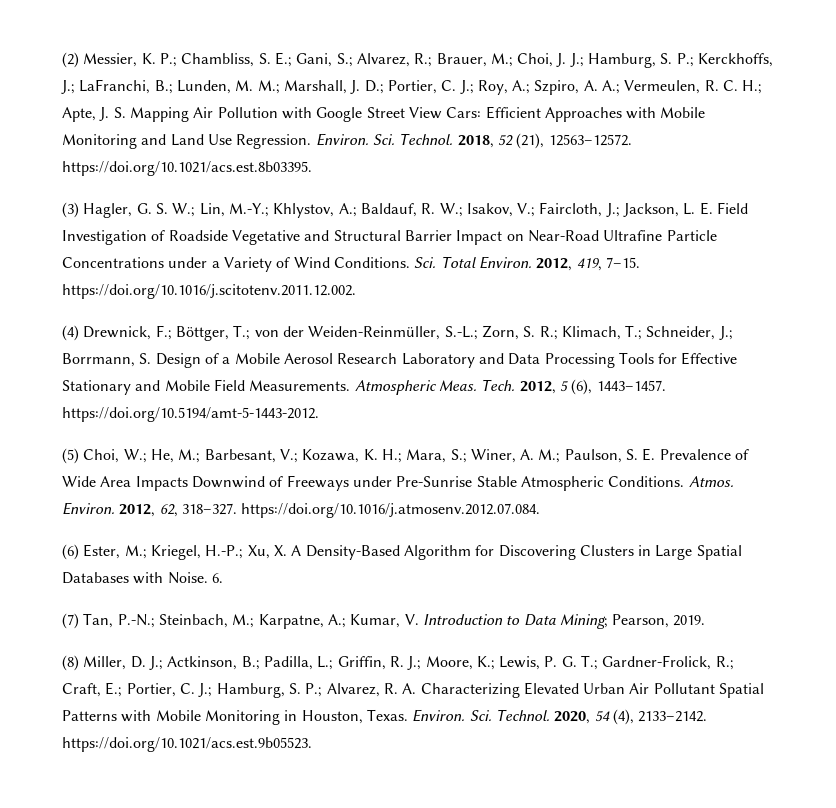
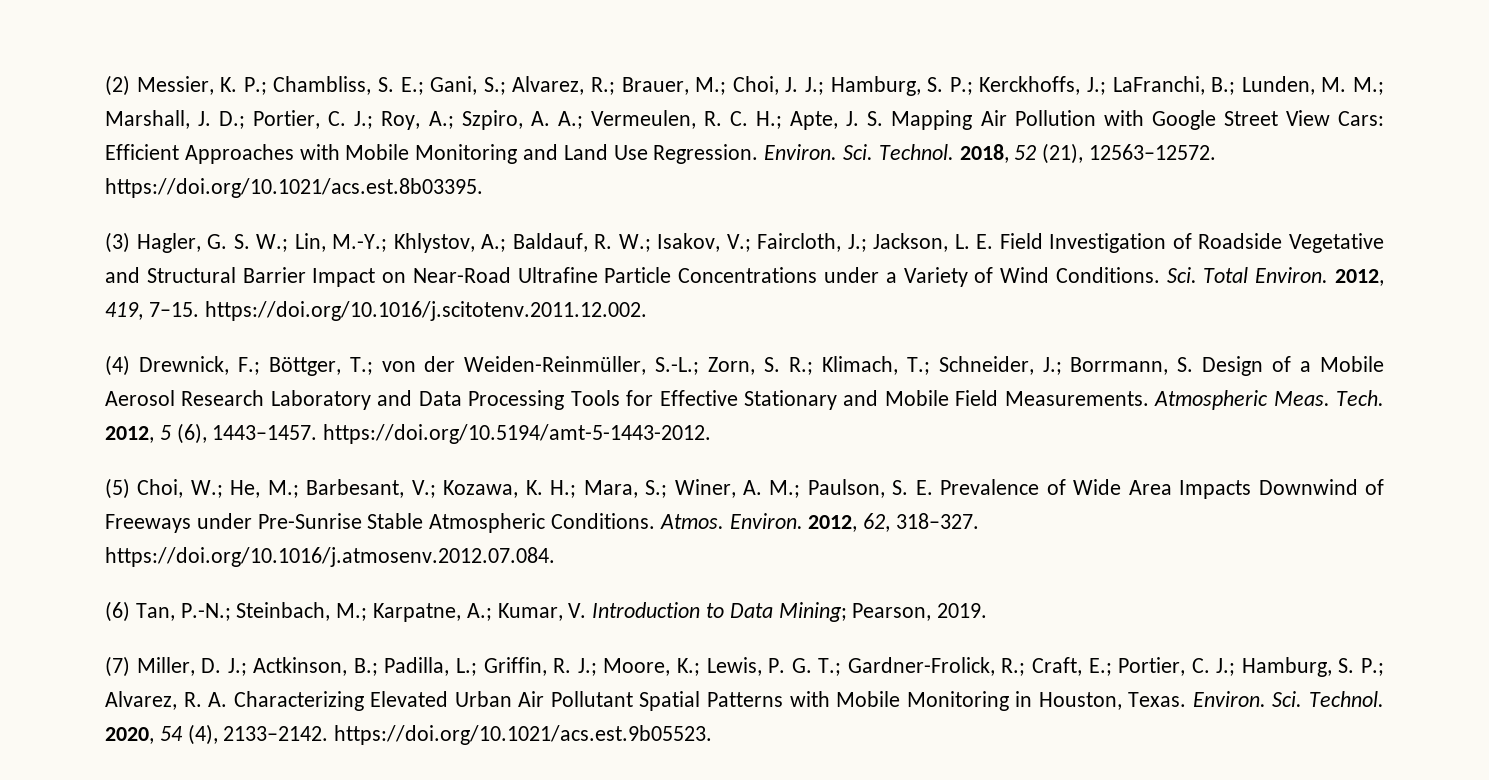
- (6) Ester, M.; Kriegel, H.-P.; Xu, X. A Density-Based Algorithm for Discovering Clusters in Large Spatial Databases with Noise. 6.
- (7) Tan, P.-N.; Steinbach, M.; Karpatne, A.; Kumar, V. Introduction to Data Mining; Pearson, 2019.
+ (6) Tan, P.-N.; Steinbach, M.; Karpatne, A.; Kumar, V. Introduction to Data Mining; Pearson, 2019.
- (8) Miller, D. J.; Actkinson, B.; Padilla, L.; Griffin, R. J.; Moore, K.; Lewis, P. G. T.; Gardner-Frolick, R.; Craft, E.; Portier, C. J.; Hamburg, S. P.; Alvarez, R. A. Characterizing Elevated Urban Air Pollutant Spatial Patterns with Mobile Monitoring in Houston, Texas.
+ (7) Miller, D. J.; Actkinson, B.; Padilla, L.; Griffin, R. J.; Moore, K.; Lewis, P. G. T.; Gardner-Frolick, R.; Craft, E.; Portier, C. J.; Hamburg, S. P.; Alvarez, R. A. Characterizing Elevated Urban Air Pollutant Spatial Patterns with Mobile Monitoring in Houston, Texas.

